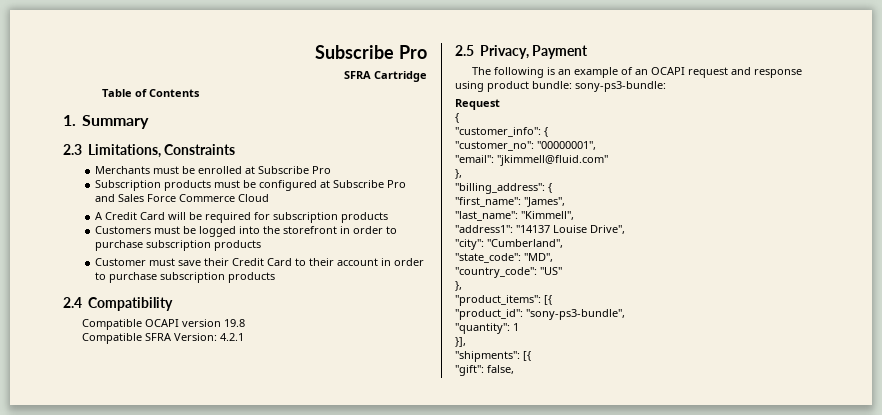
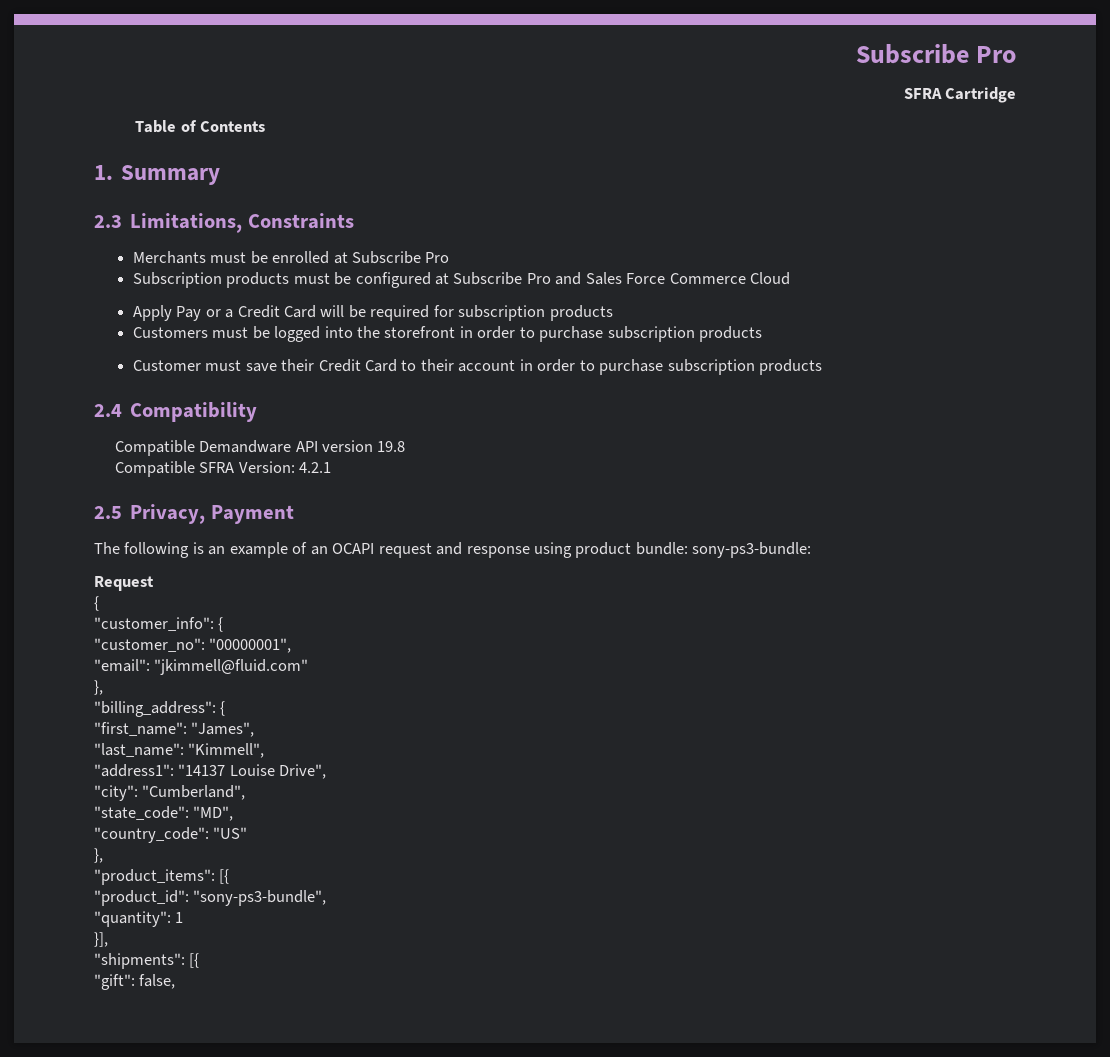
- A Credit Card will be required for subscription products
+ Apply Pay or a Credit Card will be required for subscription products
- Compatible OCAPI version 19.8
+ Compatible Demandware API version 19.8

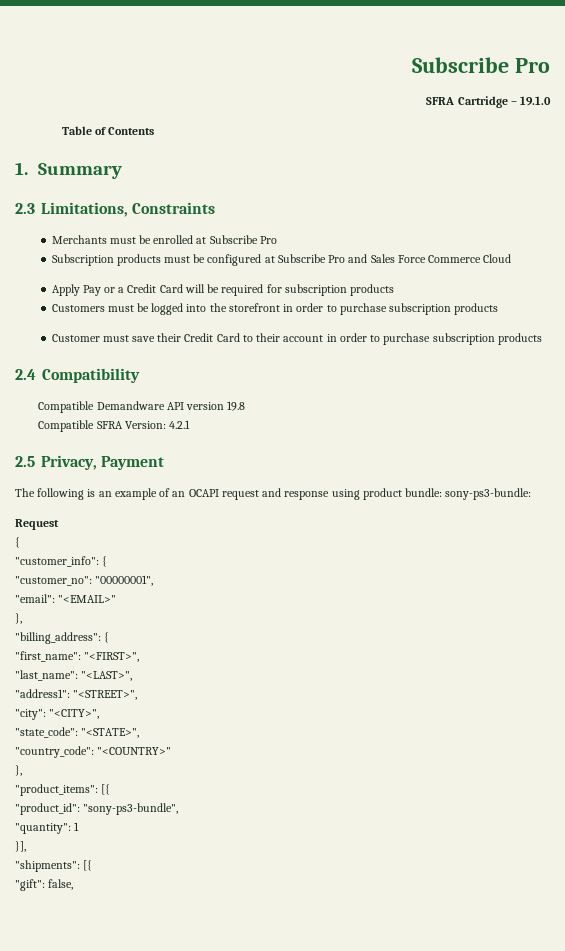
- SFRA Cartridge
+ SFRA Cartridge – 19.1.0
- "email": "jkimmell@fluid.com"
+ "email": "<EMAIL>"
- "first_name": "James",
+ "first_name": "<FIRST>",
- "last_name": "Kimmell",
+ "last_name": "<LAST>",
- "address1": "14137 Louise Drive",
+ "address1": "<STREET>",
- "city": "Cumberland",
+ "city": "<CITY>",
- "state_code": "MD",
+ "state_code": "<STATE>",
- "country_code": "US"
+ "country_code": "<COUNTRY>"

